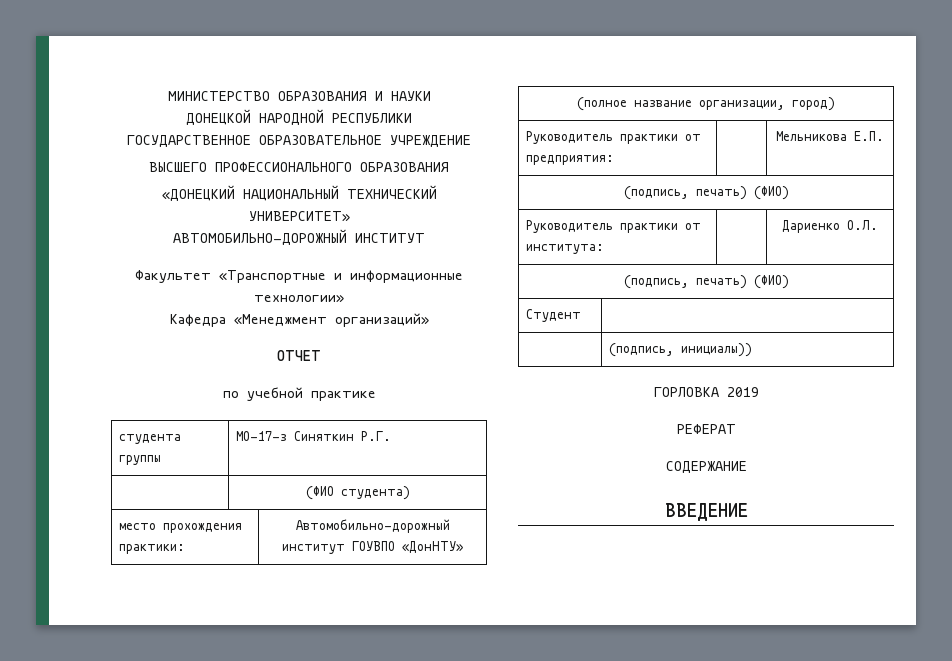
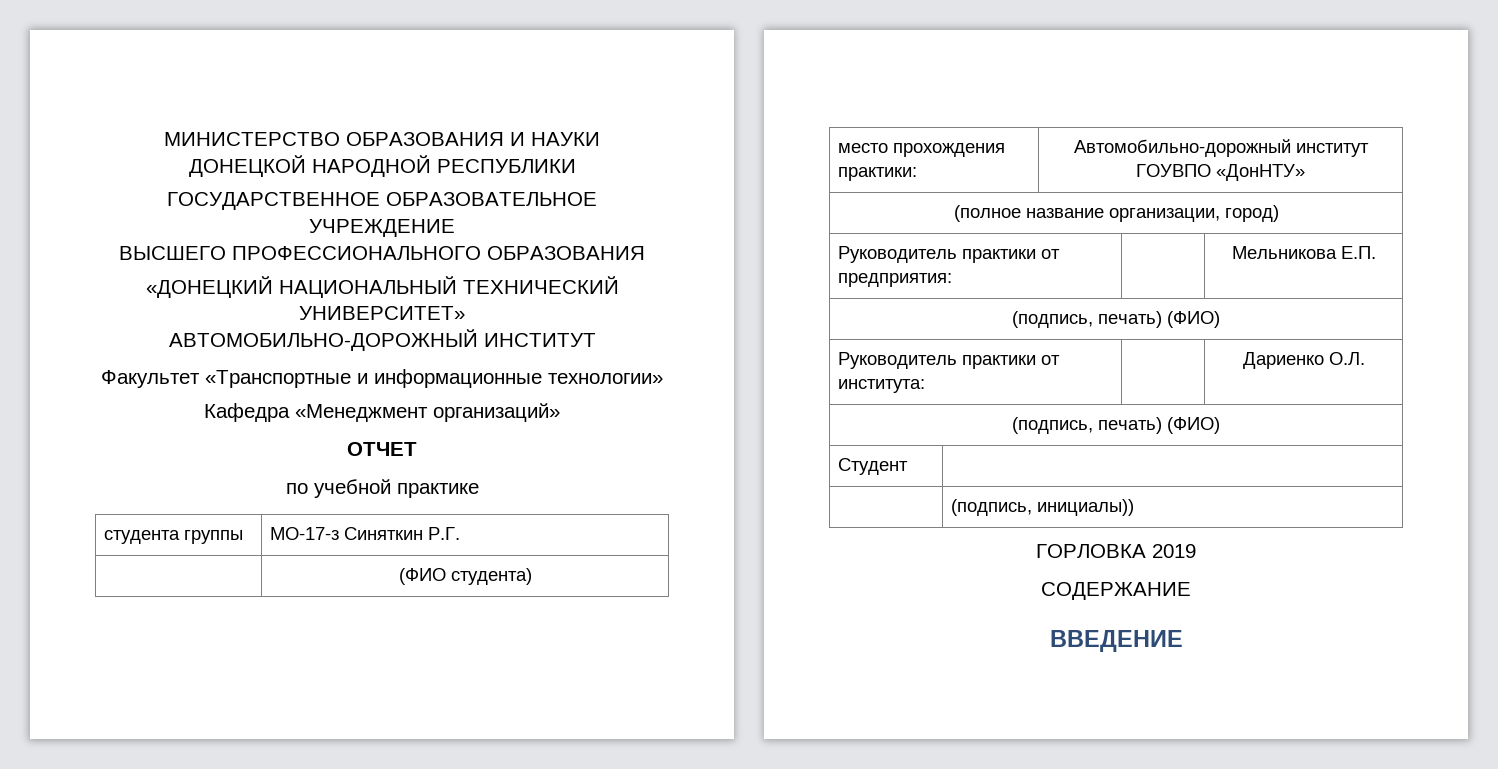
- РЕФЕРАТ

